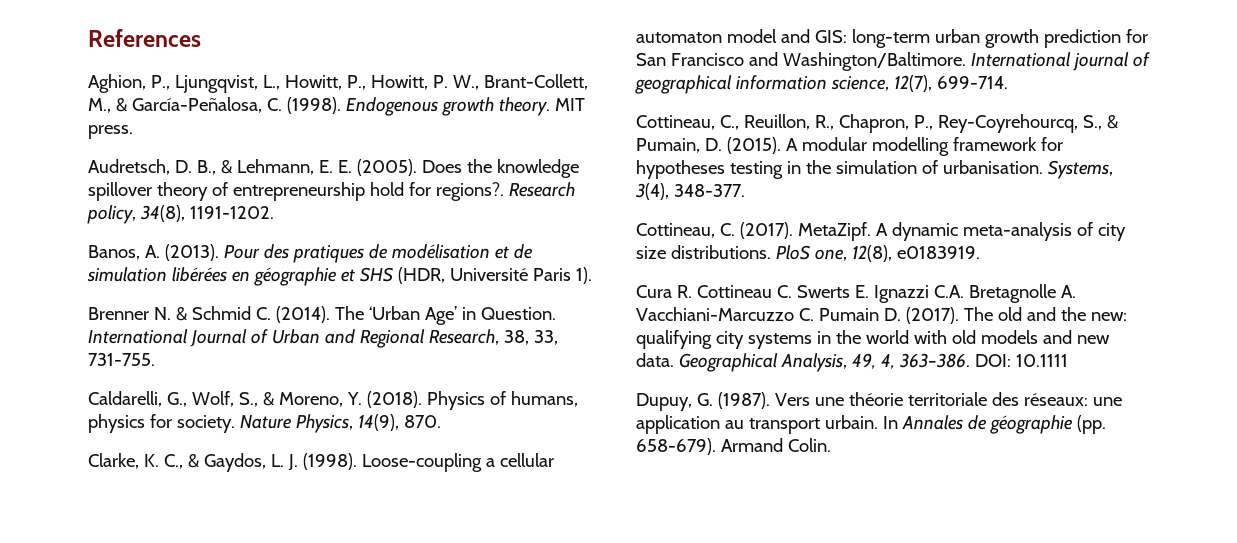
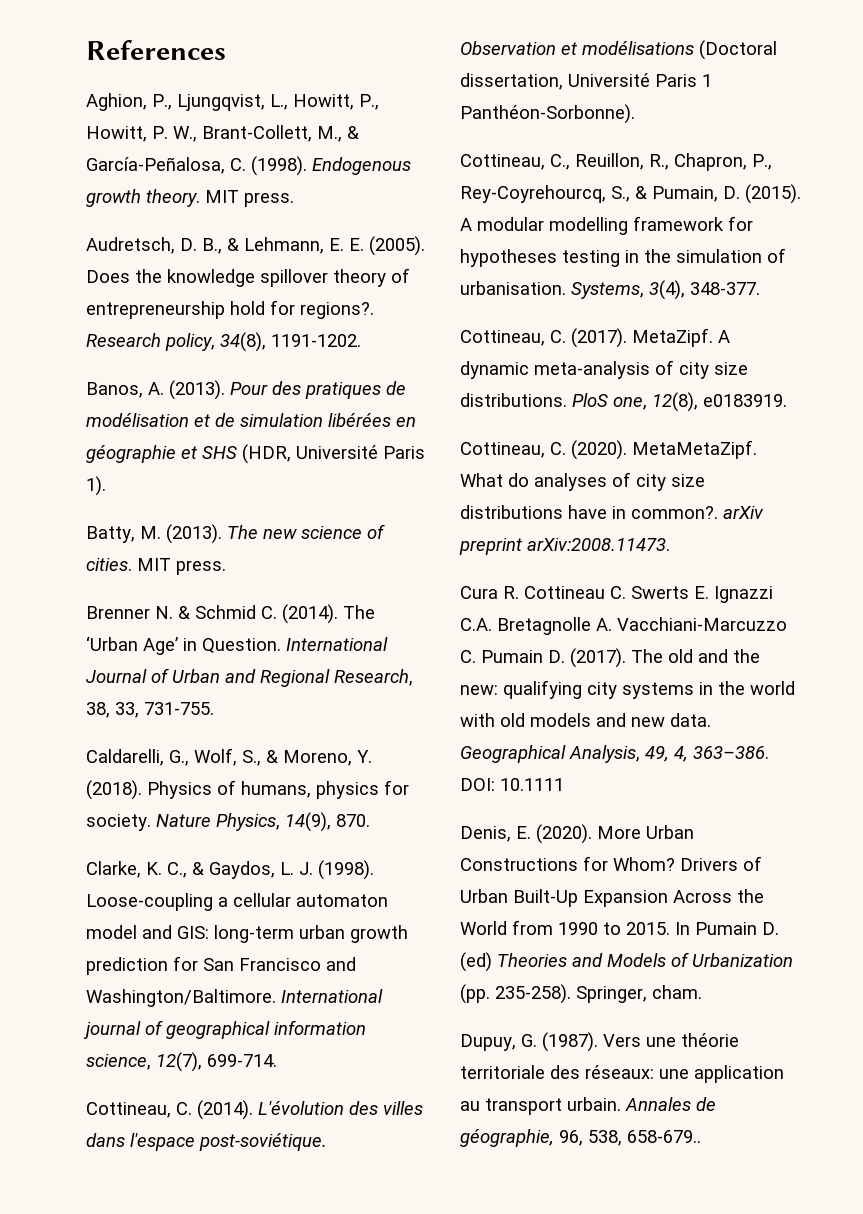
+ Batty, M. (2013). The new science of cities. MIT press.
+ Cottineau, C. (2014). L'évolution des villes dans l'espace post-soviétique. Observation et modélisations (Doctoral dissertation, Université Paris 1 Panthéon-Sorbonne).
+ Cottineau, C. (2020). MetaMetaZipf. What do analyses of city size distributions have in common?. arXiv preprint arXiv:2008.11473.
+ Denis, E. (2020). More Urban Constructions for Whom? Drivers of Urban Built-Up Expansion Across the World from 1990 to 2015. In Pumain D. (ed) Theories and Models of Urbanization (pp. 235-258). Springer, cham.
- In Annales de géographie (pp. 658-679). Armand Colin.
+ Annales de géographie, 96, 538, 658-679..

